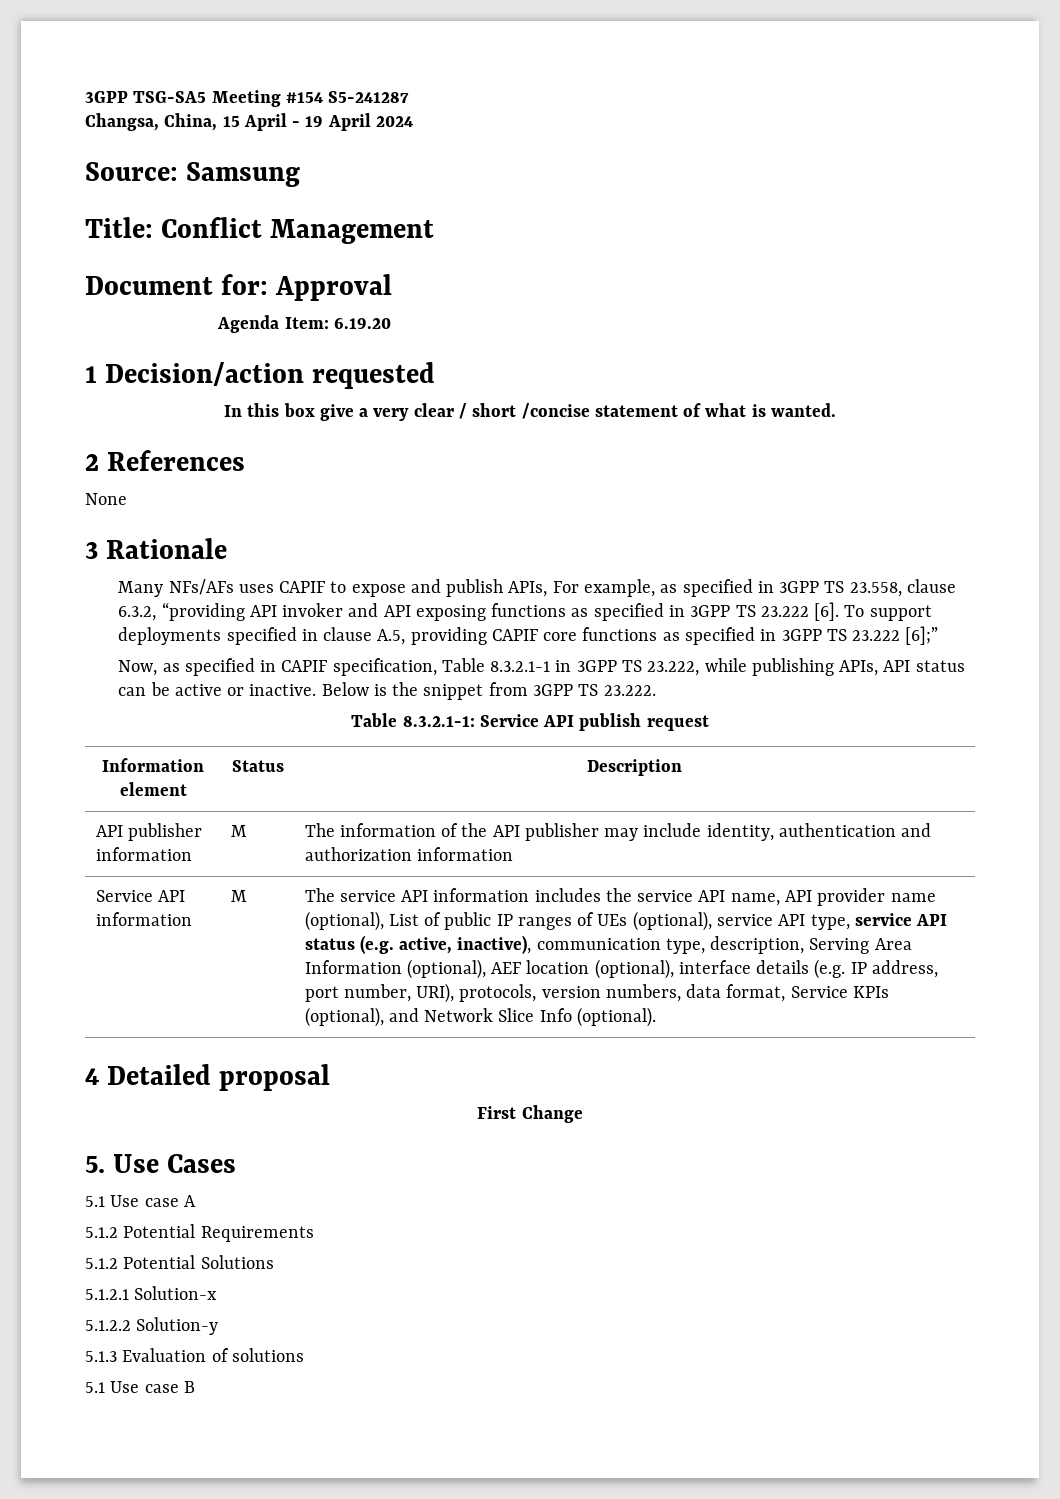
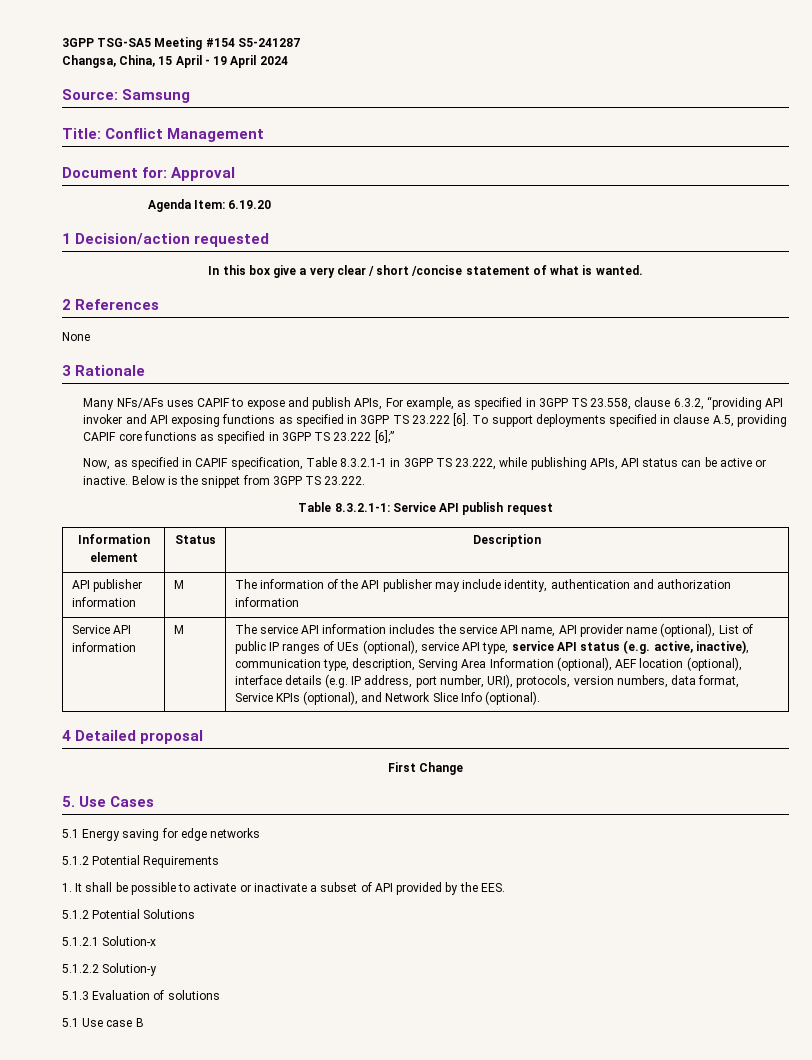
- 5.1 Use case A
+ 5.1 Energy saving for edge networks
  5.1.2 Potential Requirements
+ 1. It shall be possible to activate or inactivate a subset of API provided by the EES.

